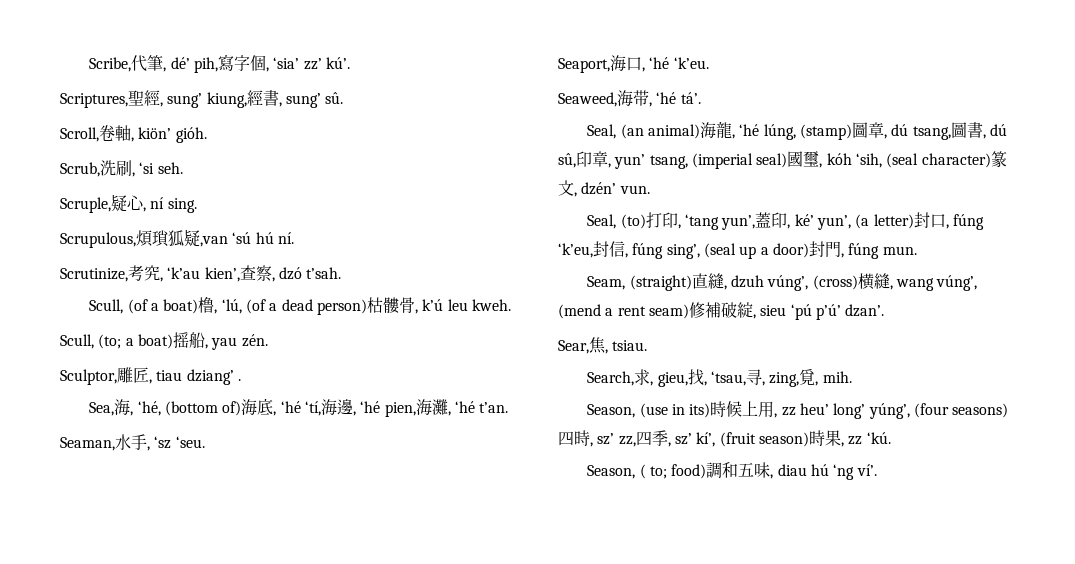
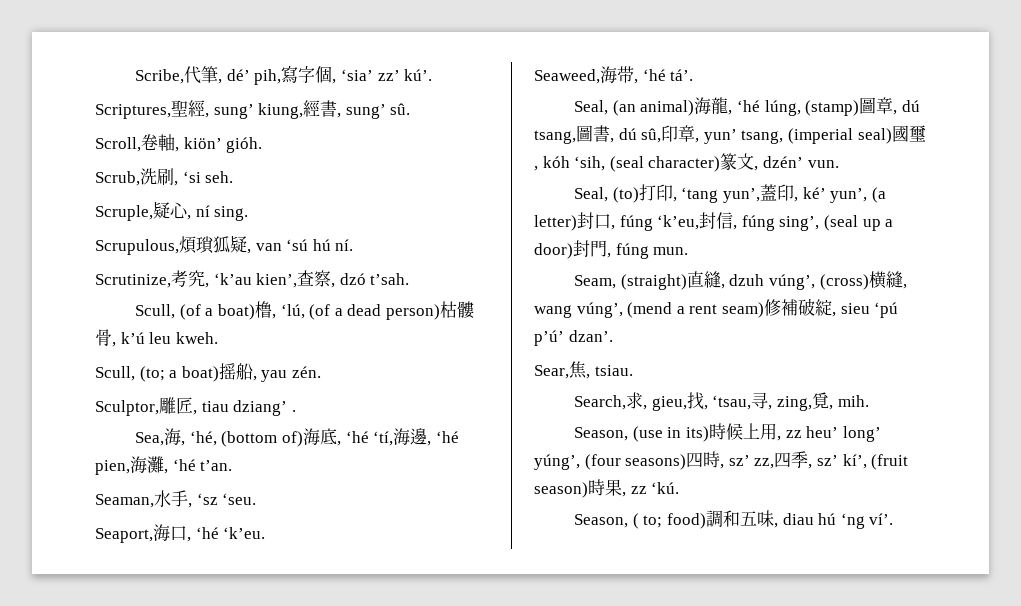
- Scrupulous,煩瑣狐疑,van ‘sú hú ní.
+ Scrupulous,煩瑣狐疑, van ‘sú hú ní.

